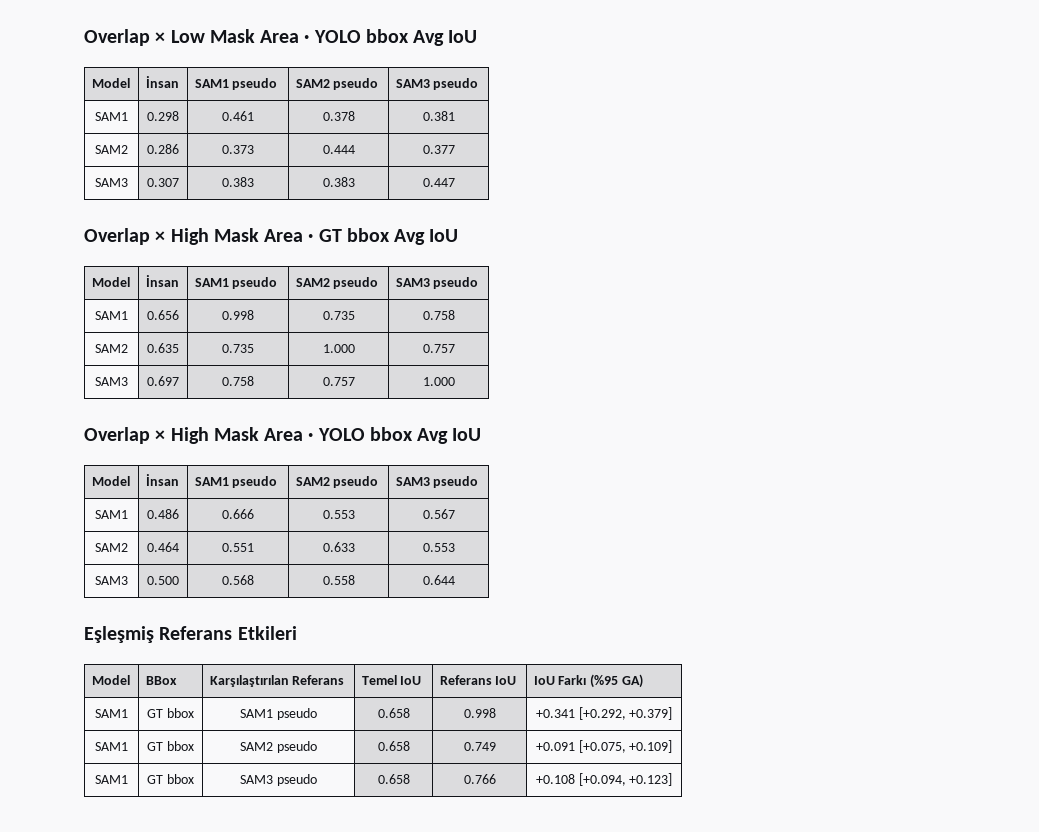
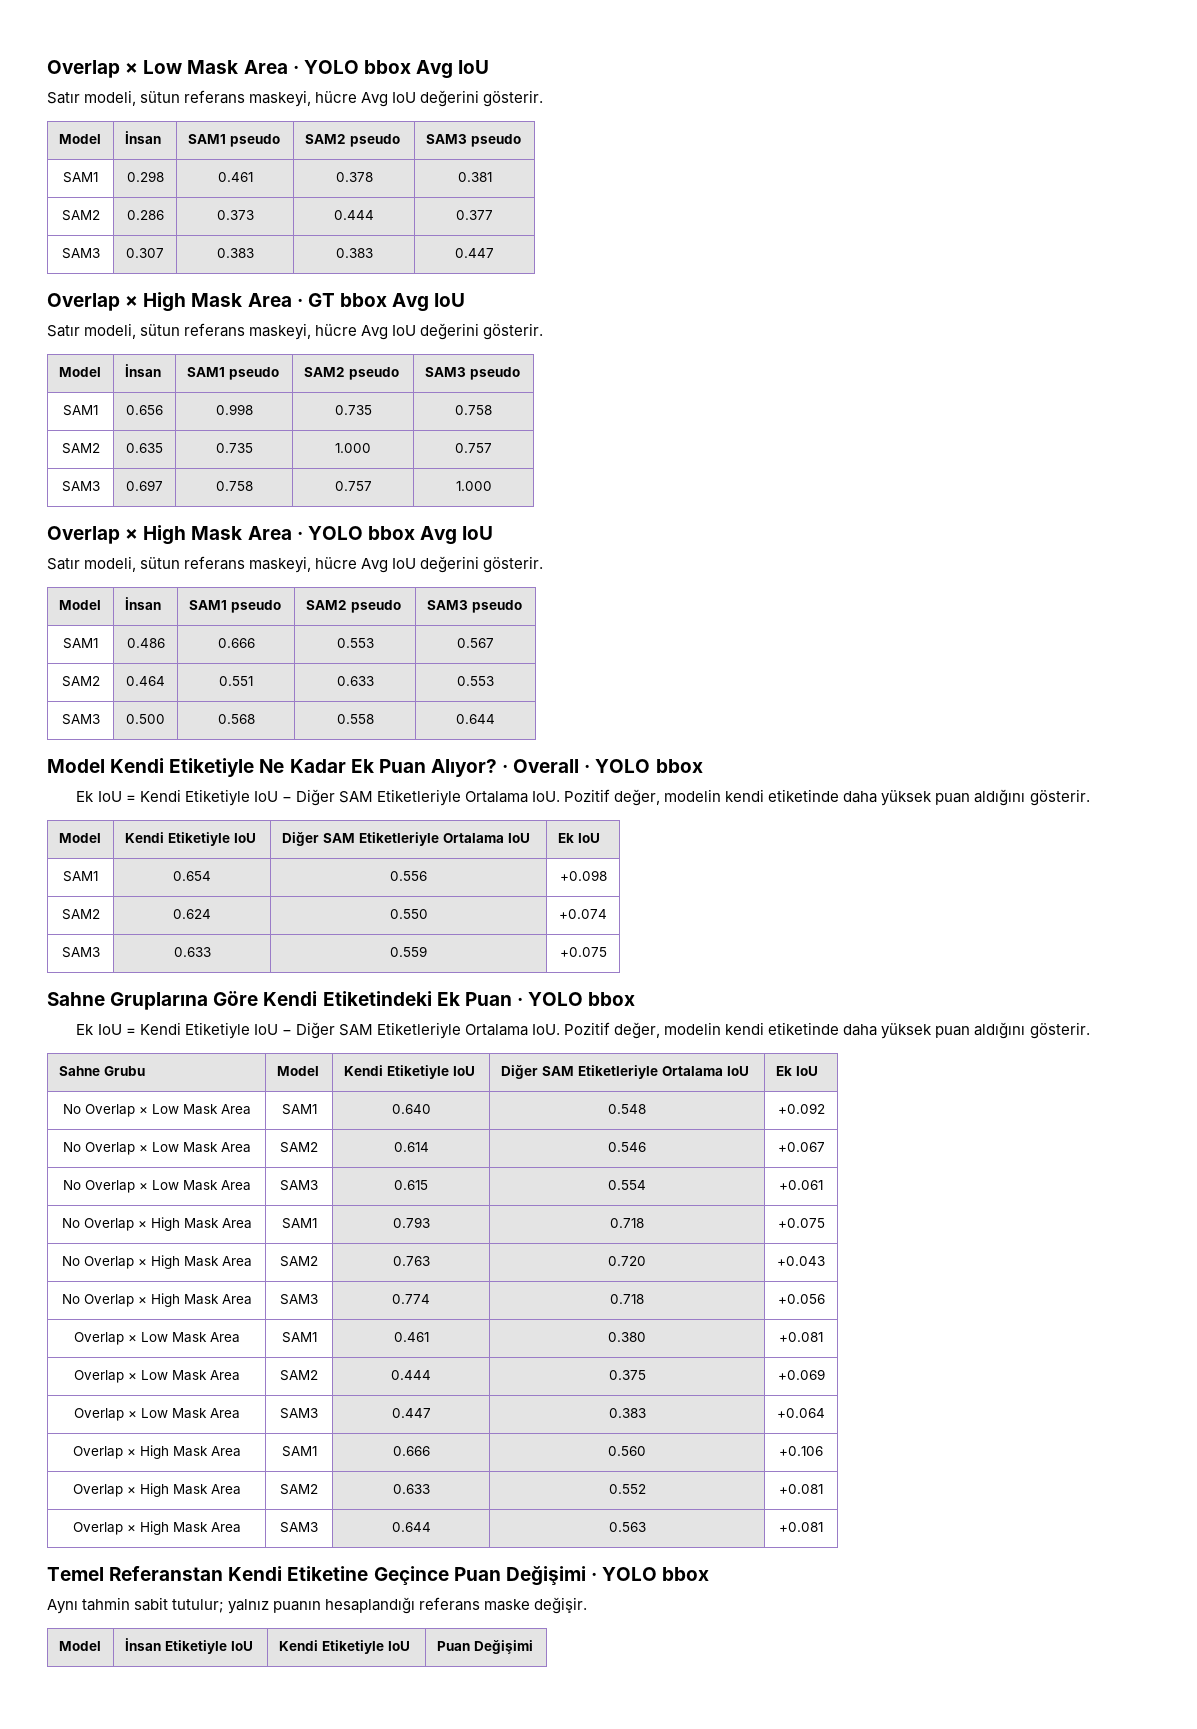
  Overlap × Low Mask Area · YOLO bbox Avg IoU
+ Satır modeli, sütun referans maskeyi, hücre Avg IoU değerini gösterir.
  Overlap × High Mask Area · GT bbox Avg IoU
+ Satır modeli, sütun referans maskeyi, hücre Avg IoU değerini gösterir.
  Overlap × High Mask Area · YOLO bbox Avg IoU
+ Satır modeli, sütun referans maskeyi, hücre Avg IoU değerini gösterir.
- Eşleşmiş Referans Etkileri
- Model | BBox | Karşılaştırılan Referans | Temel IoU | Referans IoU | IoU Farkı (%95 GA)
- SAM1 | GT bbox | SAM1 pseudo | 0.658 | 0.998 | +0.341 [+0.292, +0.379]
- SAM1 | GT bbox | SAM2 pseudo | 0.658 | 0.749 | +0.091 [+0.075, +0.109]
- SAM1 | GT bbox | SAM3 pseudo | 0.658 | 0.766 | +0.108 [+0.094, +0.123]
+ Model Kendi Etiketiyle Ne Kadar Ek Puan Alıyor? · Overall · YOLO bbox
+ Ek IoU = Kendi Etiketiyle IoU − Diğer SAM Etiketleriyle Ortalama IoU. Pozitif değer, modelin kendi etiketinde daha yüksek puan aldığını gösterir.
+ Model | Kendi Etiketiyle IoU | Diğer SAM Etiketleriyle Ortalama IoU | Ek IoU
+ SAM1 | 0.654 | 0.556 | +0.098
+ SAM2 | 0.624 | 0.550 | +0.074
+ SAM3 | 0.633 | 0.559 | +0.075
+ Sahne Gruplarına Göre Kendi Etiketindeki Ek Puan · YOLO bbox
+ Ek IoU = Kendi Etiketiyle IoU − Diğer SAM Etiketleriyle Ortalama IoU. Pozitif değer, modelin kendi etiketinde daha yüksek puan aldığını gösterir.
+ Sahne Grubu | Model | Kendi Etiketiyle IoU | Diğer SAM Etiketleriyle Ortalama IoU | Ek IoU
+ No Overlap × Low Mask Area | SAM1 | 0.640 | 0.548 | +0.092
+ No Overlap × Low Mask Area | SAM2 | 0.614 | 0.546 | +0.067
+ No Overlap × Low Mask Area | SAM3 | 0.615 | 0.554 | +0.061
+ No Overlap × High Mask Area | SAM1 | 0.793 | 0.718 | +0.075
+ No Overlap × High Mask Area | SAM2 | 0.763 | 0.720 | +0.043
+ No Overlap × High Mask Area | SAM3 | 0.774 | 0.718 | +0.056
+ Overlap × Low Mask Area | SAM1 | 0.461 | 0.380 | +0.081
+ Overlap × Low Mask Area | SAM2 | 0.444 | 0.375 | +0.069
+ Overlap × Low Mask Area | SAM3 | 0.447 | 0.383 | +0.064
+ Overlap × High Mask Area | SAM1 | 0.666 | 0.560 | +0.106
+ Overlap × High Mask Area | SAM2 | 0.633 | 0.552 | +0.081
+ Overlap × High Mask Area | SAM3 | 0.644 | 0.563 | +0.081
+ Temel Referanstan Kendi Etiketine Geçince Puan Değişimi · YOLO bbox
+ Aynı tahmin sabit tutulur; yalnız puanın hesaplandığı referans maske değişir.
+ Model | İnsan Etiketiyle IoU | Kendi Etiketiyle IoU | Puan Değişimi

